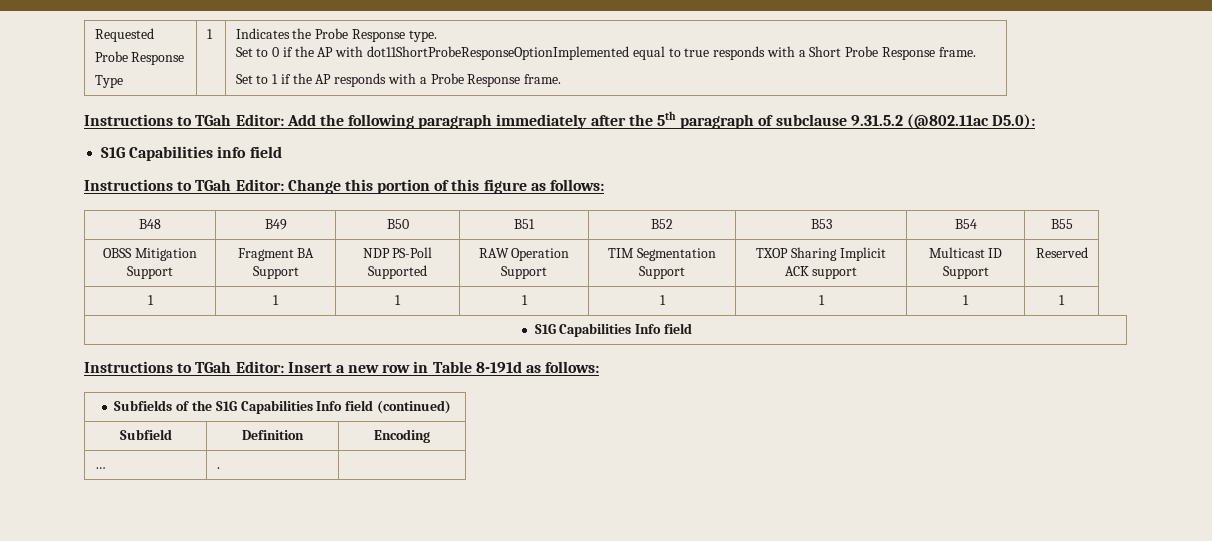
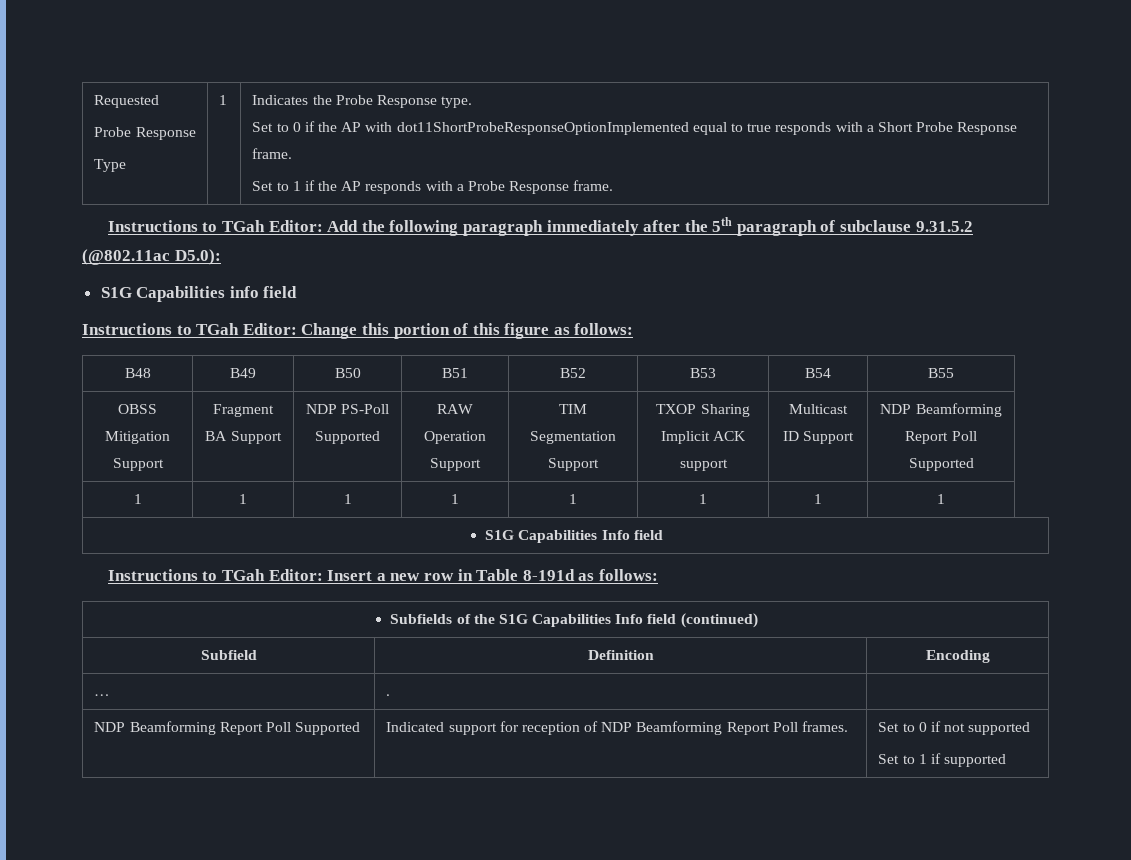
- OBSS Mitigation Support | Fragment BA Support | NDP PS-Poll Supported | RAW Operation Support | TIM Segmentation Support | TXOP Sharing Implicit ACK support | Multicast ID Support | Reserved
+ OBSS Mitigation Support | Fragment BA Support | NDP PS-Poll Supported | RAW Operation Support | TIM Segmentation Support | TXOP Sharing Implicit ACK support | Multicast ID Support | NDP Beamforming Report Poll Supported
+ NDP Beamforming Report Poll Supported | Indicated support for reception of NDP Beamforming Report Poll frames. | Set to 0 if not supported
+ Set to 1 if supported

